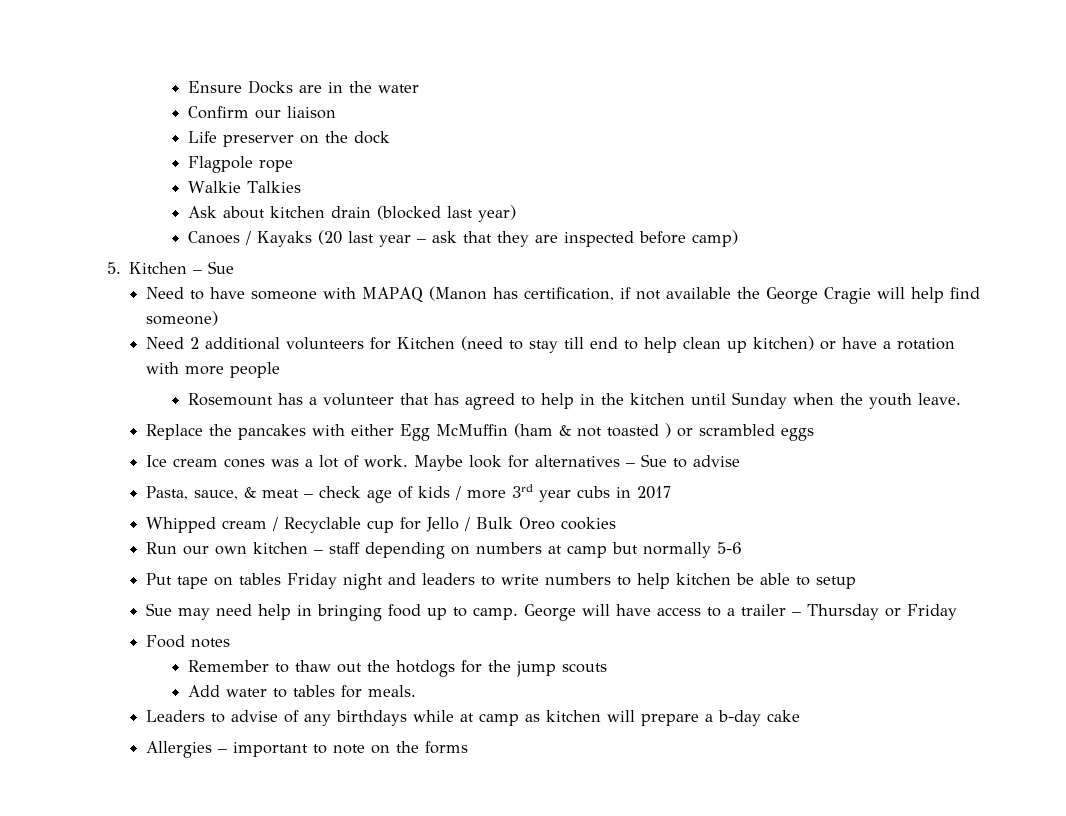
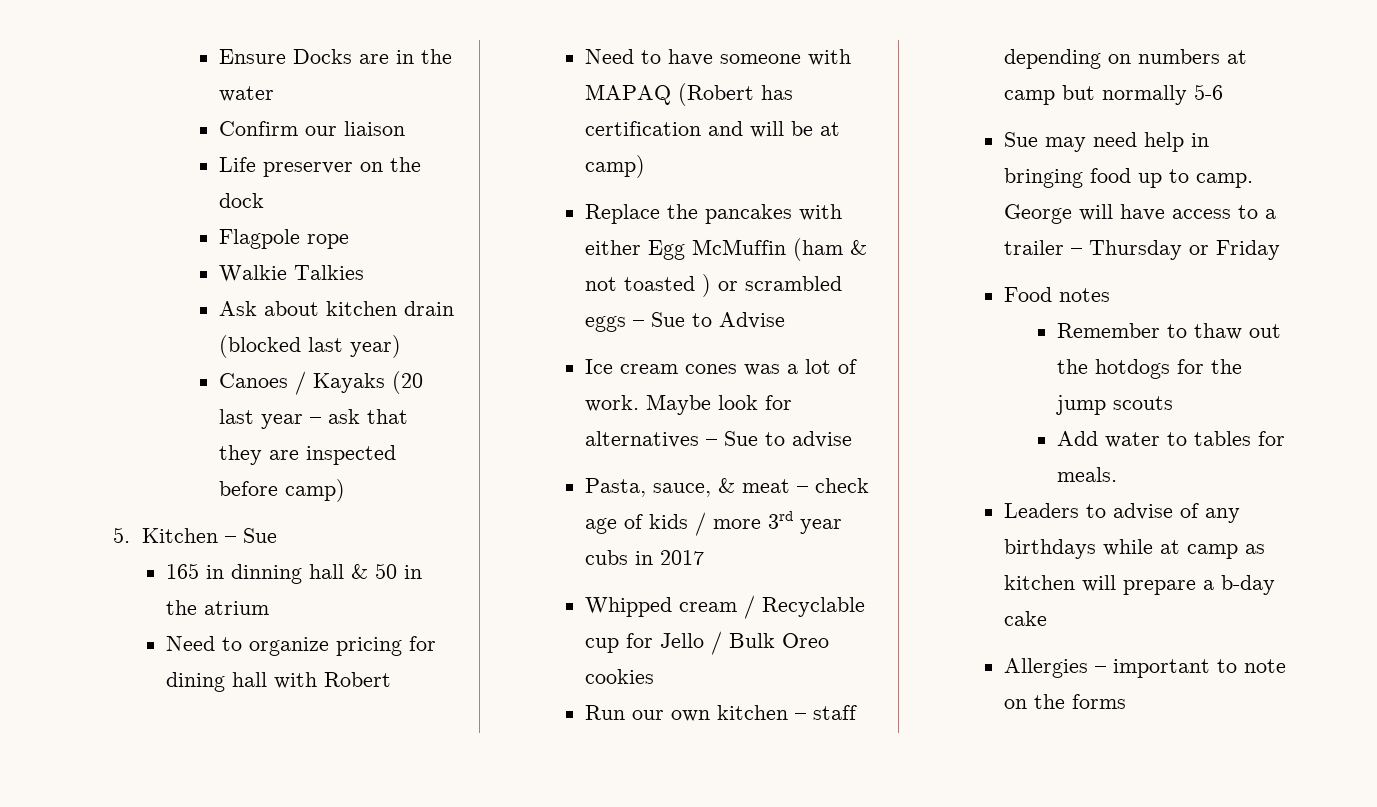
+ 165 in dinning hall & 50 in the atrium
+ Need to organize pricing for dining hall with Robert
- Need to have someone with MAPAQ (Manon has certification, if not available the George Cragie will help find someone)
- Need 2 additional volunteers for Kitchen (need to stay till end to help clean up kitchen) or have a rotation with more people
- Rosemount has a volunteer that has agreed to help in the kitchen until Sunday when the youth leave.
+ Need to have someone with MAPAQ (Robert has certification and will be at camp)
- Replace the pancakes with either Egg McMuffin (ham & not toasted ) or scrambled eggs
+ Replace the pancakes with either Egg McMuffin (ham & not toasted ) or scrambled eggs – Sue to Advise
- Put tape on tables Friday night and leaders to write numbers to help kitchen be able to setup

